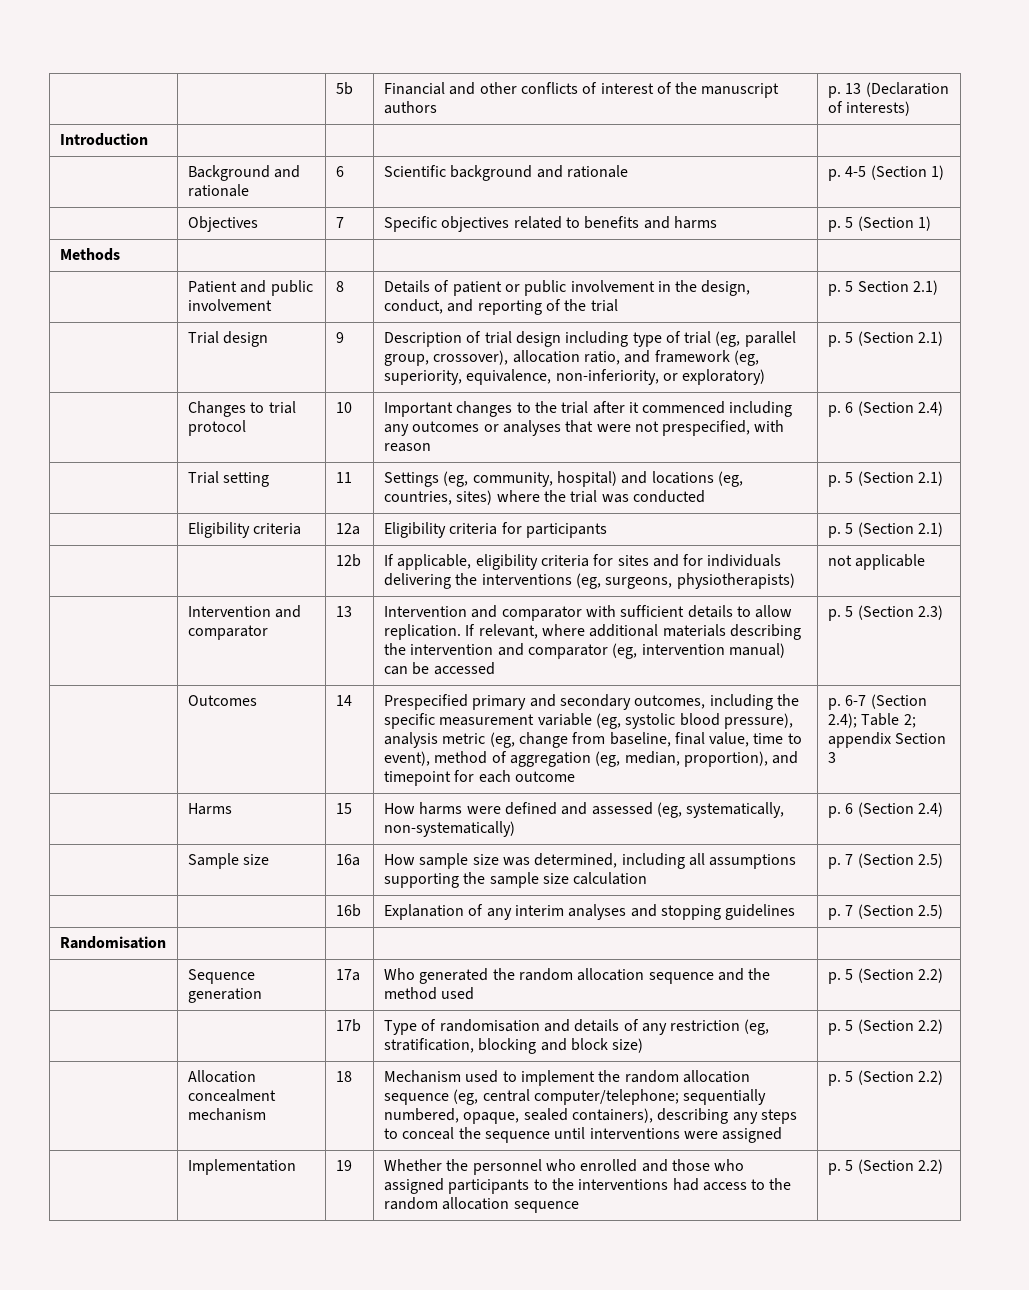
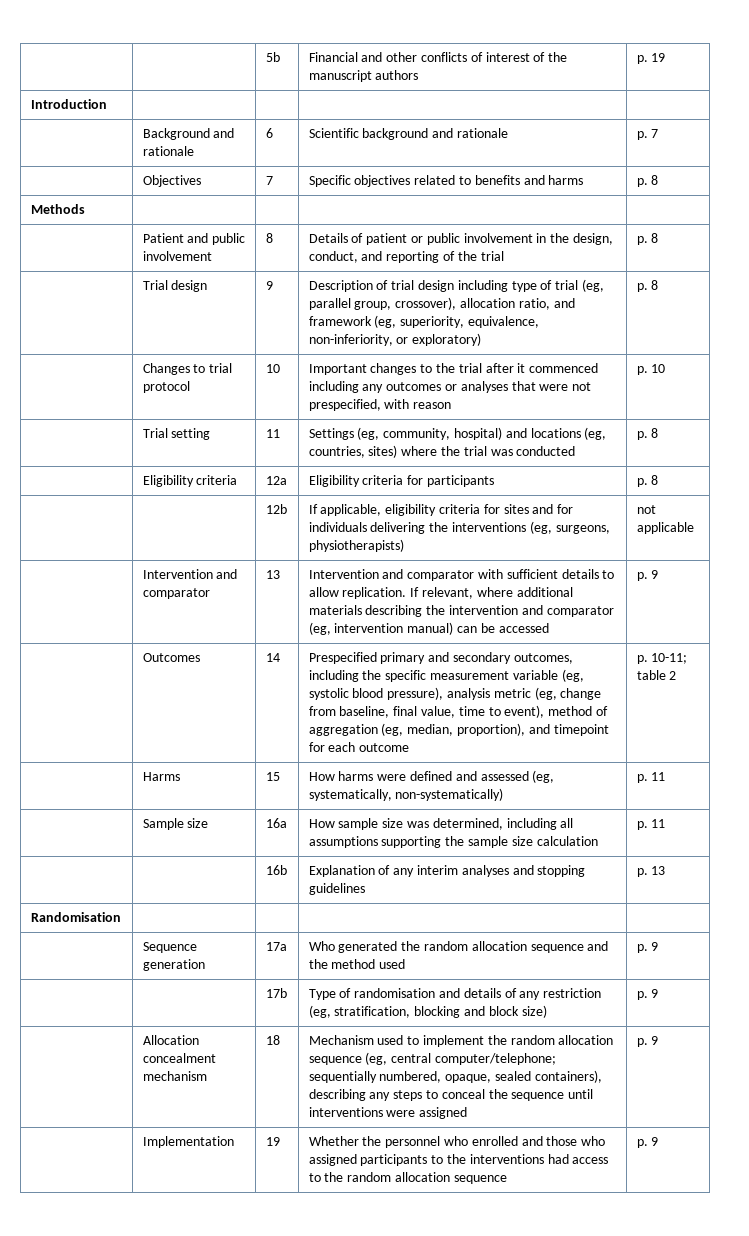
- | | 5b | Financial and other conflicts of interest of the manuscript authors | p. 13 (Declaration of interests)
+ | | 5b | Financial and other conflicts of interest of the manuscript authors | p. 19
- | Background and rationale | 6 | Scientific background and rationale | p. 4-5 (Section 1)
+ | Background and rationale | 6 | Scientific background and rationale | p. 7
- | Objectives | 7 | Specific objectives related to benefits and harms | p. 5 (Section 1)
+ | Objectives | 7 | Specific objectives related to benefits and harms | p. 8
- | Patient and public involvement | 8 | Details of patient or public involvement in the design, conduct, and reporting of the trial | p. 5 Section 2.1)
+ | Patient and public involvement | 8 | Details of patient or public involvement in the design, conduct, and reporting of the trial | p. 8
- | Trial design | 9 | Description of trial design including type of trial (eg, parallel group, crossover), allocation ratio, and framework (eg, superiority, equivalence, non-inferiority, or exploratory) | p. 5 (Section 2.1)
+ | Trial design | 9 | Description of trial design including type of trial (eg, parallel group, crossover), allocation ratio, and framework (eg, superiority, equivalence, non-inferiority, or exploratory) | p. 8
- | Changes to trial protocol | 10 | Important changes to the trial after it commenced including any outcomes or analyses that were not prespecified, with reason | p. 6 (Section 2.4)
+ | Changes to trial protocol | 10 | Important changes to the trial after it commenced including any outcomes or analyses that were not prespecified, with reason | p. 10
- | Trial setting | 11 | Settings (eg, community, hospital) and locations (eg, countries, sites) where the trial was conducted | p. 5 (Section 2.1)
+ | Trial setting | 11 | Settings (eg, community, hospital) and locations (eg, countries, sites) where the trial was conducted | p. 8
- | Eligibility criteria | 12a | Eligibility criteria for participants | p. 5 (Section 2.1)
+ | Eligibility criteria | 12a | Eligibility criteria for participants | p. 8
- | Intervention and comparator | 13 | Intervention and comparator with sufficient details to allow replication. If relevant, where additional materials describing the intervention and comparator (eg, intervention manual) can be accessed | p. 5 (Section 2.3)
+ | Intervention and comparator | 13 | Intervention and comparator with sufficient details to allow replication. If relevant, where additional materials describing the intervention and comparator (eg, intervention manual) can be accessed | p. 9
- p. 6-7 (Section 2.4); Table 2; appendix Section 3
+ p. 10-11; table 2
- | Harms | 15 | How harms were defined and assessed (eg, systematically, non-systematically) | p. 6 (Section 2.4)
+ | Harms | 15 | How harms were defined and assessed (eg, systematically, non-systematically) | p. 11
- | Sample size | 16a | How sample size was determined, including all assumptions supporting the sample size calculation | p. 7 (Section 2.5)
+ | Sample size | 16a | How sample size was determined, including all assumptions supporting the sample size calculation | p. 11
- | | 16b | Explanation of any interim analyses and stopping guidelines | p. 7 (Section 2.5)
+ | | 16b | Explanation of any interim analyses and stopping guidelines | p. 13
- | Sequence generation | 17a | Who generated the random allocation sequence and the method used | p. 5 (Section 2.2)
+ | Sequence generation | 17a | Who generated the random allocation sequence and the method used | p. 9
- | | 17b | Type of randomisation and details of any restriction (eg, stratification, blocking and block size) | p. 5 (Section 2.2)
+ | | 17b | Type of randomisation and details of any restriction (eg, stratification, blocking and block size) | p. 9
- | Allocation concealment mechanism | 18 | Mechanism used to implement the random allocation sequence (eg, central computer/telephone; sequentially numbered, opaque, sealed containers), describing any steps to conceal the sequence until interventions were assigned | p. 5 (Section 2.2)
+ | Allocation concealment mechanism | 18 | Mechanism used to implement the random allocation sequence (eg, central computer/telephone; sequentially numbered, opaque, sealed containers), describing any steps to conceal the sequence until interventions were assigned | p. 9
- | Implementation | 19 | Whether the personnel who enrolled and those who assigned participants to the interventions had access to the random allocation sequence | p. 5 (Section 2.2)
+ | Implementation | 19 | Whether the personnel who enrolled and those who assigned participants to the interventions had access to the random allocation sequence | p. 9

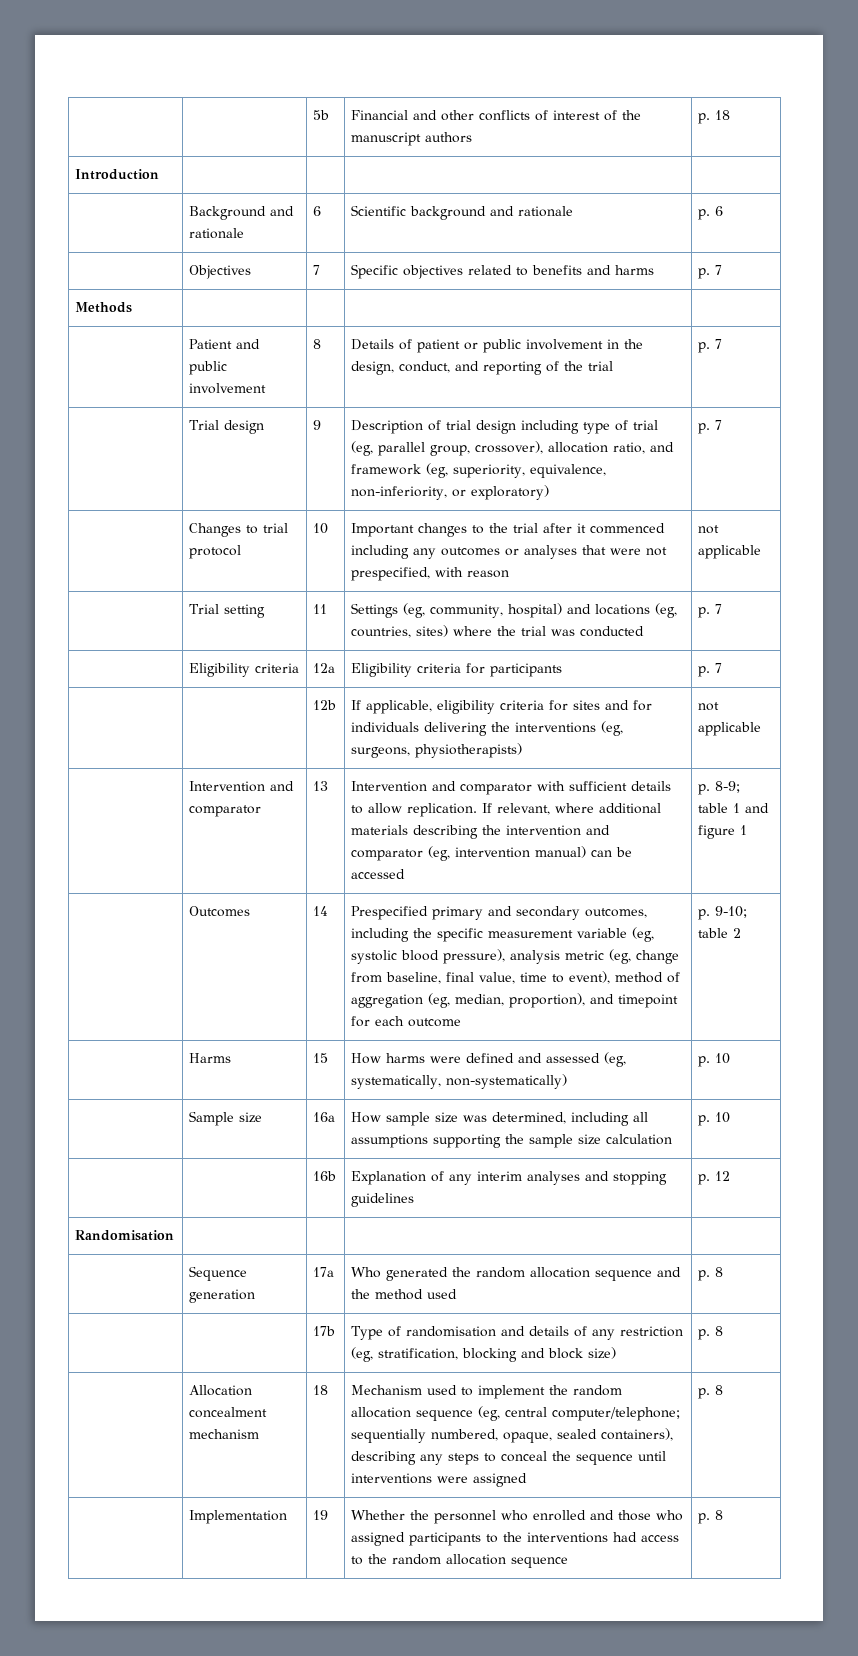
- | | 5b | Financial and other conflicts of interest of the manuscript authors | p. 19
+ | | 5b | Financial and other conflicts of interest of the manuscript authors | p. 18
- | Background and rationale | 6 | Scientific background and rationale | p. 7
+ | Background and rationale | 6 | Scientific background and rationale | p. 6
- | Objectives | 7 | Specific objectives related to benefits and harms | p. 8
+ | Objectives | 7 | Specific objectives related to benefits and harms | p. 7
- | Patient and public involvement | 8 | Details of patient or public involvement in the design, conduct, and reporting of the trial | p. 8
+ | Patient and public involvement | 8 | Details of patient or public involvement in the design, conduct, and reporting of the trial | p. 7
- | Trial design | 9 | Description of trial design including type of trial (eg, parallel group, crossover), allocation ratio, and framework (eg, superiority, equivalence, non-inferiority, or exploratory) | p. 8
+ | Trial design | 9 | Description of trial design including type of trial (eg, parallel group, crossover), allocation ratio, and framework (eg, superiority, equivalence, non-inferiority, or exploratory) | p. 7
- | Changes to trial protocol | 10 | Important changes to the trial after it commenced including any outcomes or analyses that were not prespecified, with reason | p. 10
+ | Changes to trial protocol | 10 | Important changes to the trial after it commenced including any outcomes or analyses that were not prespecified, with reason | not applicable
- | Trial setting | 11 | Settings (eg, community, hospital) and locations (eg, countries, sites) where the trial was conducted | p. 8
+ | Trial setting | 11 | Settings (eg, community, hospital) and locations (eg, countries, sites) where the trial was conducted | p. 7
- | Eligibility criteria | 12a | Eligibility criteria for participants | p. 8
+ | Eligibility criteria | 12a | Eligibility criteria for participants | p. 7
- | Intervention and comparator | 13 | Intervention and comparator with sufficient details to allow replication. If relevant, where additional materials describing the intervention and comparator (eg, intervention manual) can be accessed | p. 9
+ | Intervention and comparator | 13 | Intervention and comparator with sufficient details to allow replication. If relevant, where additional materials describing the intervention and comparator (eg, intervention manual) can be accessed | p. 8-9; table 1 and figure 1
- p. 10-11; table 2
+ p. 9-10; table 2
- | Harms | 15 | How harms were defined and assessed (eg, systematically, non-systematically) | p. 11
+ | Harms | 15 | How harms were defined and assessed (eg, systematically, non-systematically) | p. 10
- | Sample size | 16a | How sample size was determined, including all assumptions supporting the sample size calculation | p. 11
+ | Sample size | 16a | How sample size was determined, including all assumptions supporting the sample size calculation | p. 10
- | | 16b | Explanation of any interim analyses and stopping guidelines | p. 13
+ | | 16b | Explanation of any interim analyses and stopping guidelines | p. 12
- | Sequence generation | 17a | Who generated the random allocation sequence and the method used | p. 9
+ | Sequence generation | 17a | Who generated the random allocation sequence and the method used | p. 8
- | | 17b | Type of randomisation and details of any restriction (eg, stratification, blocking and block size) | p. 9
+ | | 17b | Type of randomisation and details of any restriction (eg, stratification, blocking and block size) | p. 8
- | Allocation concealment mechanism | 18 | Mechanism used to implement the random allocation sequence (eg, central computer/telephone; sequentially numbered, opaque, sealed containers), describing any steps to conceal the sequence until interventions were assigned | p. 9
+ | Allocation concealment mechanism | 18 | Mechanism used to implement the random allocation sequence (eg, central computer/telephone; sequentially numbered, opaque, sealed containers), describing any steps to conceal the sequence until interventions were assigned | p. 8
- | Implementation | 19 | Whether the personnel who enrolled and those who assigned participants to the interventions had access to the random allocation sequence | p. 9
+ | Implementation | 19 | Whether the personnel who enrolled and those who assigned participants to the interventions had access to the random allocation sequence | p. 8

